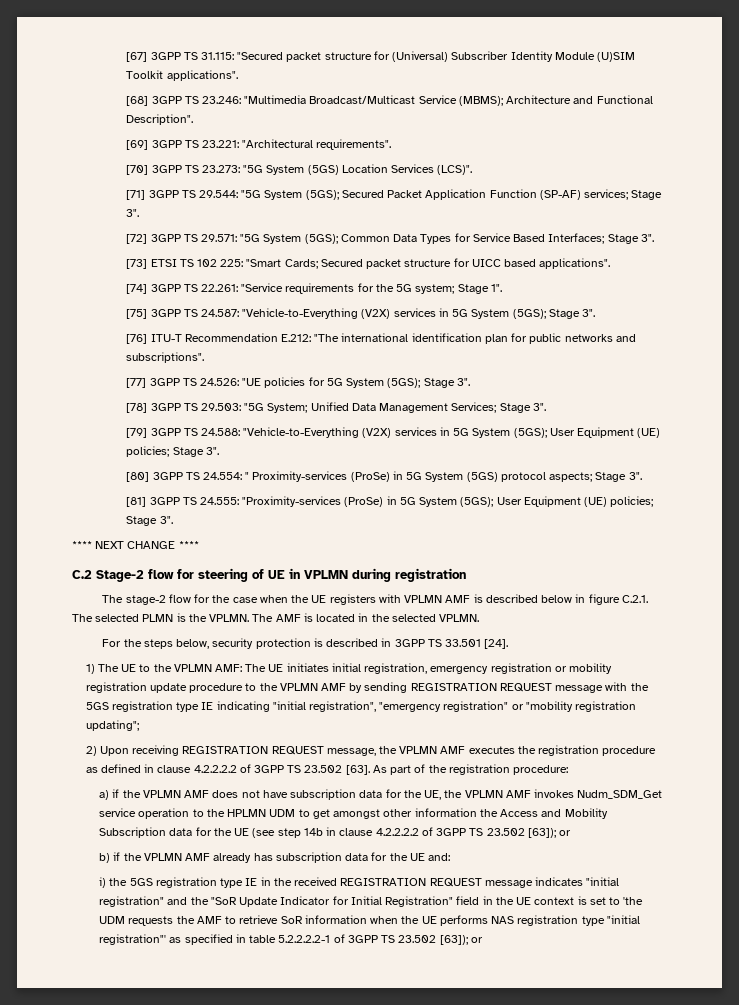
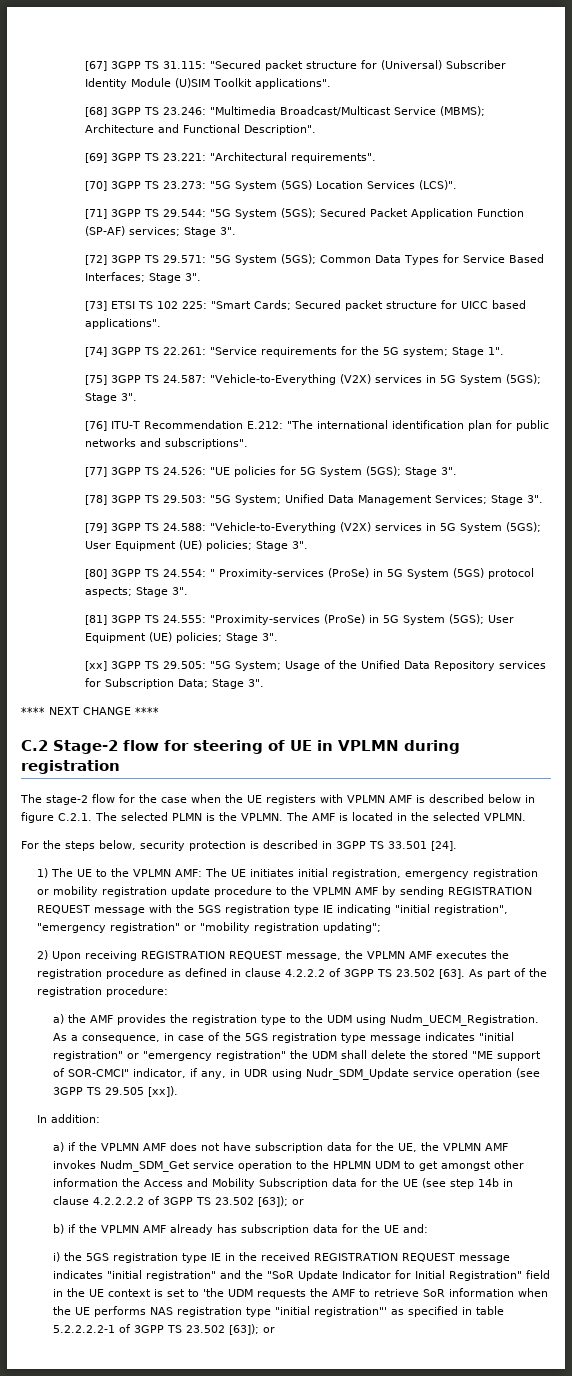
+ [xx] 3GPP TS 29.505: "5G System; Usage of the Unified Data Repository services for Subscription Data; Stage 3".
- 2) Upon receiving REGISTRATION REQUEST message, the VPLMN AMF executes the registration procedure as defined in clause 4.2.2.2.2 of 3GPP TS 23.502 [63].
+ 2) Upon receiving REGISTRATION REQUEST message, the VPLMN AMF executes the registration procedure as defined in clause 4.2.2.2 of 3GPP TS 23.502 [63].
+ a) the AMF provides the registration type to the UDM using Nudm_UECM_Registration. As a consequence, in case of the 5GS registration type message indicates "initial registration" or "emergency registration" the UDM shall delete the stored "ME support of SOR-CMCI" indicator, if any, in UDR using Nudr_SDM_Update service operation (see 3GPP TS 29.505 [xx]).
+ In addition:

